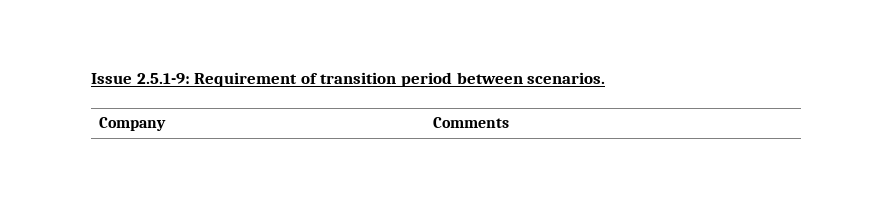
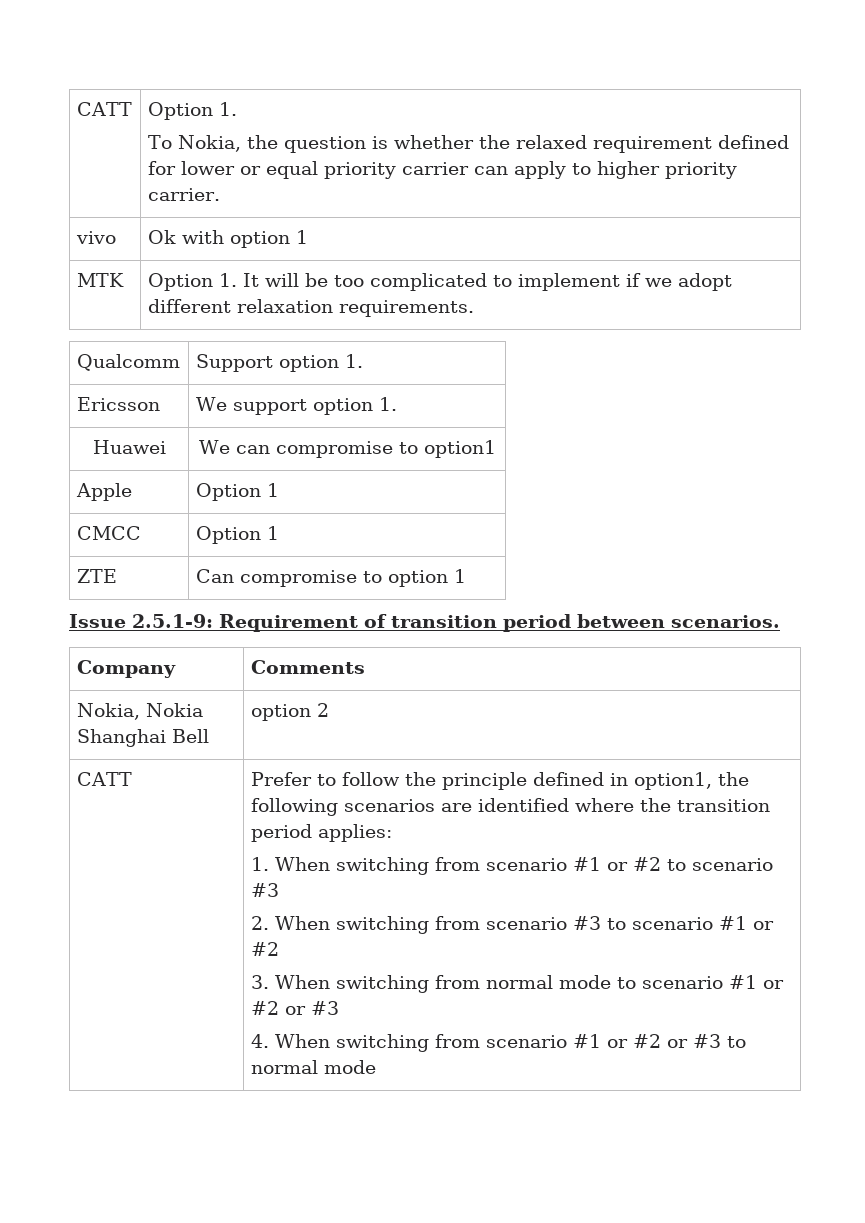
+ CATT | Option 1.
+ To Nokia, the question is whether the relaxed requirement defined for lower or equal priority carrier can apply to higher priority carrier.
+ vivo | Ok with option 1
+ MTK | Option 1. It will be too complicated to implement if we adopt different relaxation requirements.
+ Qualcomm | Support option 1.
+ Ericsson | We support option 1.
+ Huawei | We can compromise to option1
+ Apple | Option 1
+ CMCC | Option 1
+ ZTE | Can compromise to option 1
+ Nokia, Nokia Shanghai Bell | option 2
+ CATT | Prefer to follow the principle defined in option1, the following scenarios are identified where the transition period applies:
+ 1. When switching from scenario #1 or #2 to scenario #3
+ 2. When switching from scenario #3 to scenario #1 or #2
+ 3. When switching from normal mode to scenario #1 or #2 or #3
+ 4. When switching from scenario #1 or #2 or #3 to normal mode

